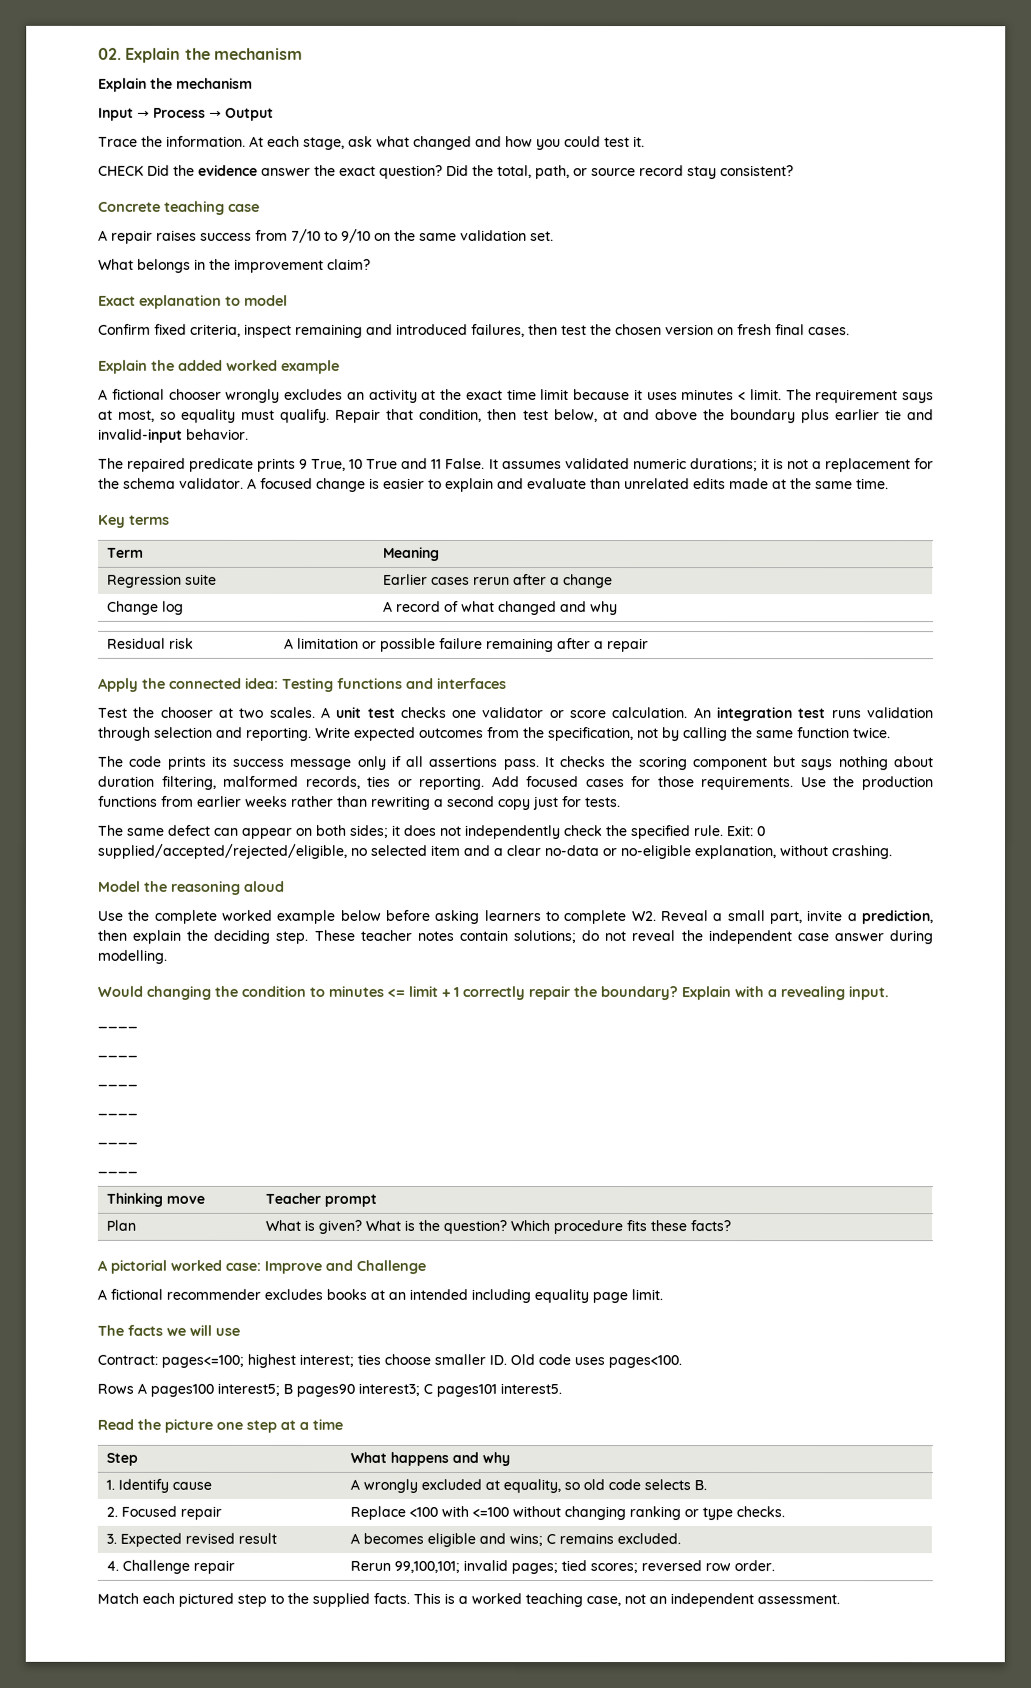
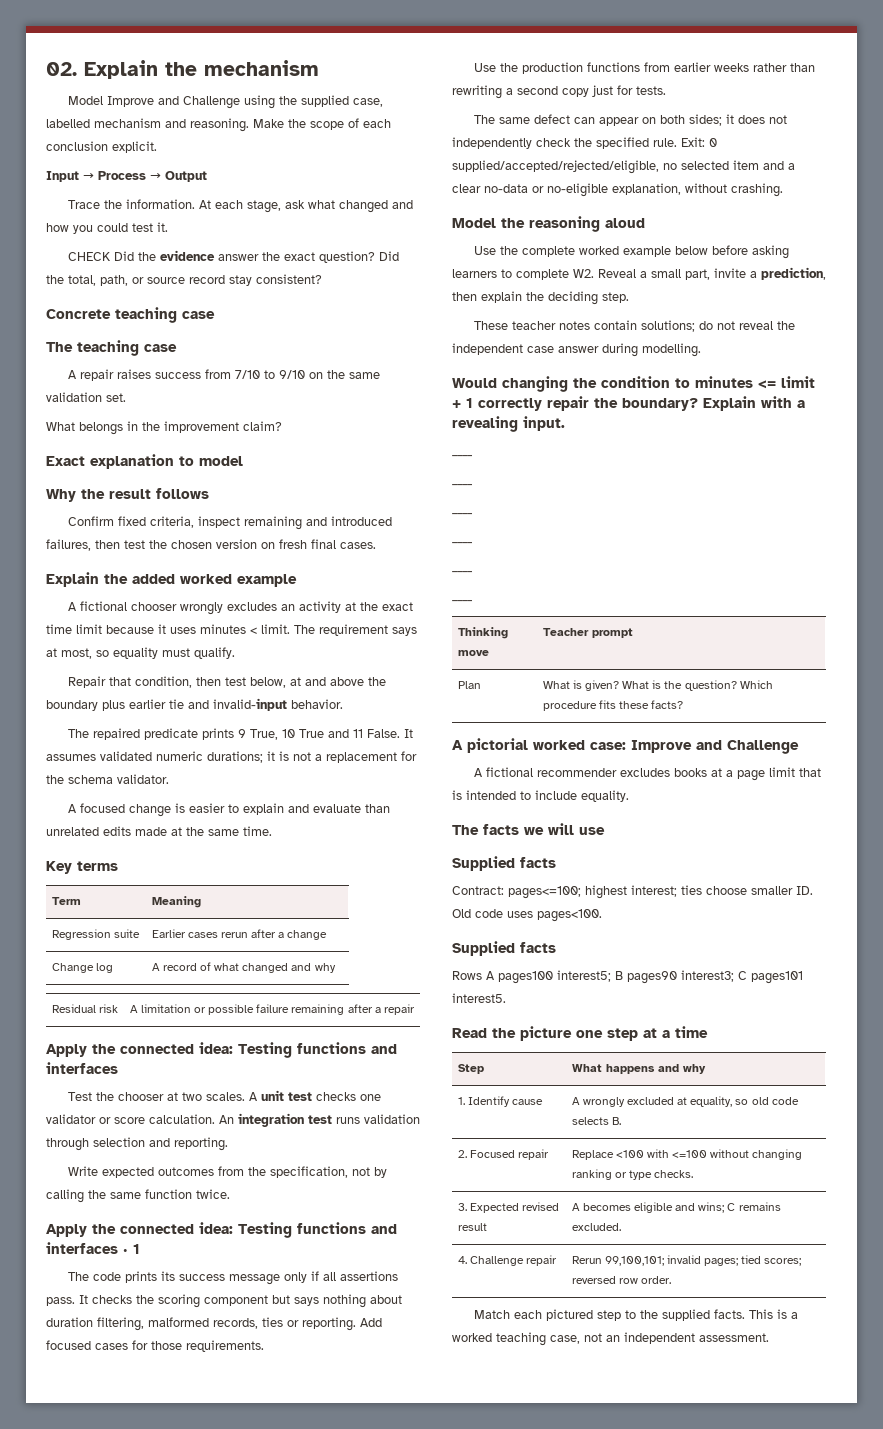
  02. Explain the mechanism
- Explain the mechanism
+ Model Improve and Challenge using the supplied case, labelled mechanism and reasoning. Make the scope of each conclusion explicit.
+ The teaching case
+ Why the result follows
- The requirement says at most, so equality must qualify. Repair that condition, then test below, at and above the boundary plus earlier tie and invalid-input behavior.
+ The requirement says at most, so equality must qualify.
+ Repair that condition, then test below, at and above the boundary plus earlier tie and invalid-input behavior.
- It assumes validated numeric durations; it is not a replacement for the schema validator. A focused change is easier to explain and evaluate than unrelated edits made at the same time.
+ It assumes validated numeric durations; it is not a replacement for the schema validator.
+ A focused change is easier to explain and evaluate than unrelated edits made at the same time.
- An integration test runs validation through selection and reporting. Write expected outcomes from the specification, not by calling the same function twice.
+ An integration test runs validation through selection and reporting.
+ Write expected outcomes from the specification, not by calling the same function twice.
+ Apply the connected idea: Testing functions and interfaces · 1
- Add focused cases for those requirements. Use the production functions from earlier weeks rather than rewriting a second copy just for tests.
+ Add focused cases for those requirements.
+ Use the production functions from earlier weeks rather than rewriting a second copy just for tests.
- Use the complete worked example below before asking learners to complete W2. Reveal a small part, invite a prediction, then explain the deciding step. These teacher notes contain solutions; do not reveal the independent case answer during modelling.
+ Use the complete worked example below before asking learners to complete W2. Reveal a small part, invite a prediction, then explain the deciding step.
+ These teacher notes contain solutions; do not reveal the independent case answer during modelling.
- A fictional recommender excludes books at an intended including equality page limit.
+ A fictional recommender excludes books at a page limit that is intended to include equality.
  The facts we will use
+ Supplied facts
  Contract: pages<=100; highest interest; ties choose smaller ID. Old code uses pages<100.
+ Supplied facts

